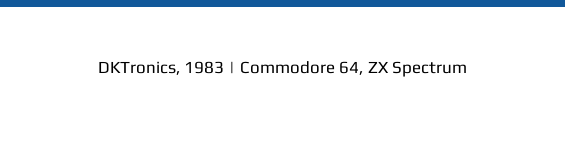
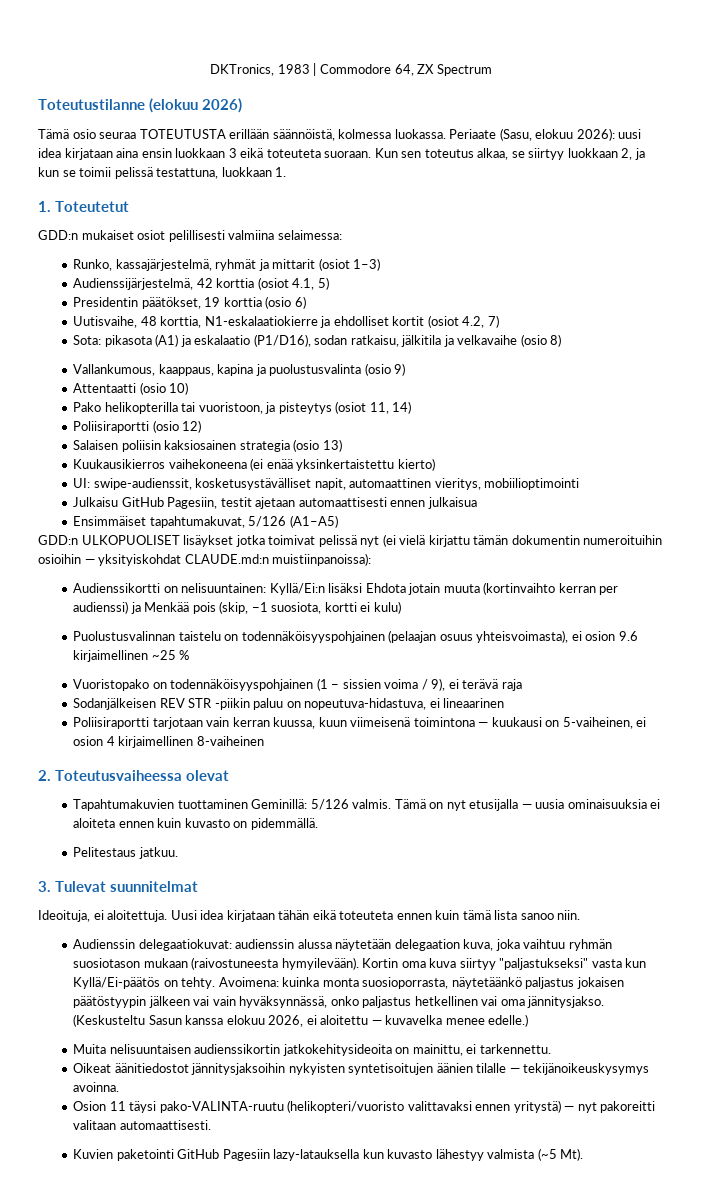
+ Toteutustilanne (elokuu 2026)
+ Tämä osio seuraa TOTEUTUSTA erillään säännöistä, kolmessa luokassa. Periaate (Sasu, elokuu 2026): uusi idea kirjataan aina ensin luokkaan 3 eikä toteuteta suoraan. Kun sen toteutus alkaa, se siirtyy luokkaan 2, ja kun se toimii pelissä testattuna, luokkaan 1.
+ 1. Toteutetut
+ GDD:n mukaiset osiot pelillisesti valmiina selaimessa:
+ Runko, kassajärjestelmä, ryhmät ja mittarit (osiot 1–3)
+ Audienssijärjestelmä, 42 korttia (osiot 4.1, 5)
+ Presidentin päätökset, 19 korttia (osio 6)
+ Uutisvaihe, 48 korttia, N1-eskalaatiokierre ja ehdolliset kortit (osiot 4.2, 7)
+ Sota: pikasota (A1) ja eskalaatio (P1/D16), sodan ratkaisu, jälkitila ja velkavaihe (osio 8)
+ Vallankumous, kaappaus, kapina ja puolustusvalinta (osio 9)
+ Attentaatti (osio 10)
+ Pako helikopterilla tai vuoristoon, ja pisteytys (osiot 11, 14)
+ Poliisiraportti (osio 12)
+ Salaisen poliisin kaksiosainen strategia (osio 13)
+ Kuukausikierros vaihekoneena (ei enää yksinkertaistettu kierto)
+ UI: swipe-audienssit, kosketusystävälliset napit, automaattinen vieritys, mobiilioptimointi
+ Julkaisu GitHub Pagesiin, testit ajetaan automaattisesti ennen julkaisua
+ Ensimmäiset tapahtumakuvat, 5/126 (A1–A5)
+ GDD:n ULKOPUOLISET lisäykset jotka toimivat pelissä nyt (ei vielä kirjattu tämän dokumentin numeroituihin osioihin — yksityiskohdat CLAUDE.md:n muistiinpanoissa):
+ Audienssikortti on nelisuuntainen: Kyllä/Ei:n lisäksi Ehdota jotain muuta (kortinvaihto kerran per audienssi) ja Menkää pois (skip, −1 suosiota, kortti ei kulu)
+ Puolustusvalinnan taistelu on todennäköisyyspohjainen (pelaajan osuus yhteisvoimasta), ei osion 9.6 kirjaimellinen ~25 %
+ Vuoristopako on todennäköisyyspohjainen (1 − sissien voima / 9), ei terävä raja
+ Sodanjälkeisen REV STR -piikin paluu on nopeutuva-hidastuva, ei lineaarinen
+ Poliisiraportti tarjotaan vain kerran kuussa, kuun viimeisenä toimintona — kuukausi on 5-vaiheinen, ei osion 4 kirjaimellinen 8-vaiheinen
+ 2. Toteutusvaiheessa olevat
+ Tapahtumakuvien tuottaminen Geminillä: 5/126 valmis. Tämä on nyt etusijalla — uusia ominaisuuksia ei aloiteta ennen kuin kuvasto on pidemmällä.
+ Pelitestaus jatkuu.
+ 3. Tulevat suunnitelmat
+ Ideoituja, ei aloitettuja. Uusi idea kirjataan tähän eikä toteuteta ennen kuin tämä lista sanoo niin.
+ Audienssin delegaatiokuvat: audienssin alussa näytetään delegaation kuva, joka vaihtuu ryhmän suosiotason mukaan (raivostuneesta hymyilevään). Kortin oma kuva siirtyy "paljastukseksi" vasta kun Kyllä/Ei-päätös on tehty. Avoimena: kuinka monta suosioporrasta, näytetäänkö paljastus jokaisen päätöstyypin jälkeen vai vain hyväksynnässä, onko paljastus hetkellinen vai oma jännitysjakso. (Keskusteltu Sasun kanssa elokuu 2026, ei aloitettu — kuvavelka menee edelle.)
+ Muita nelisuuntaisen audienssikortin jatkokehitysideoita on mainittu, ei tarkennettu.
+ Oikeat äänitiedostot jännitysjaksoihin nykyisten syntetisoitujen äänien tilalle — tekijänoikeuskysymys avoinna.
+ Osion 11 täysi pako-VALINTA-ruutu (helikopteri/vuoristo valittavaksi ennen yritystä) — nyt pakoreitti valitaan automaattisesti.
+ Kuvien paketointi GitHub Pagesiin lazy-latauksella kun kuvasto lähestyy valmista (~5 Mt).

